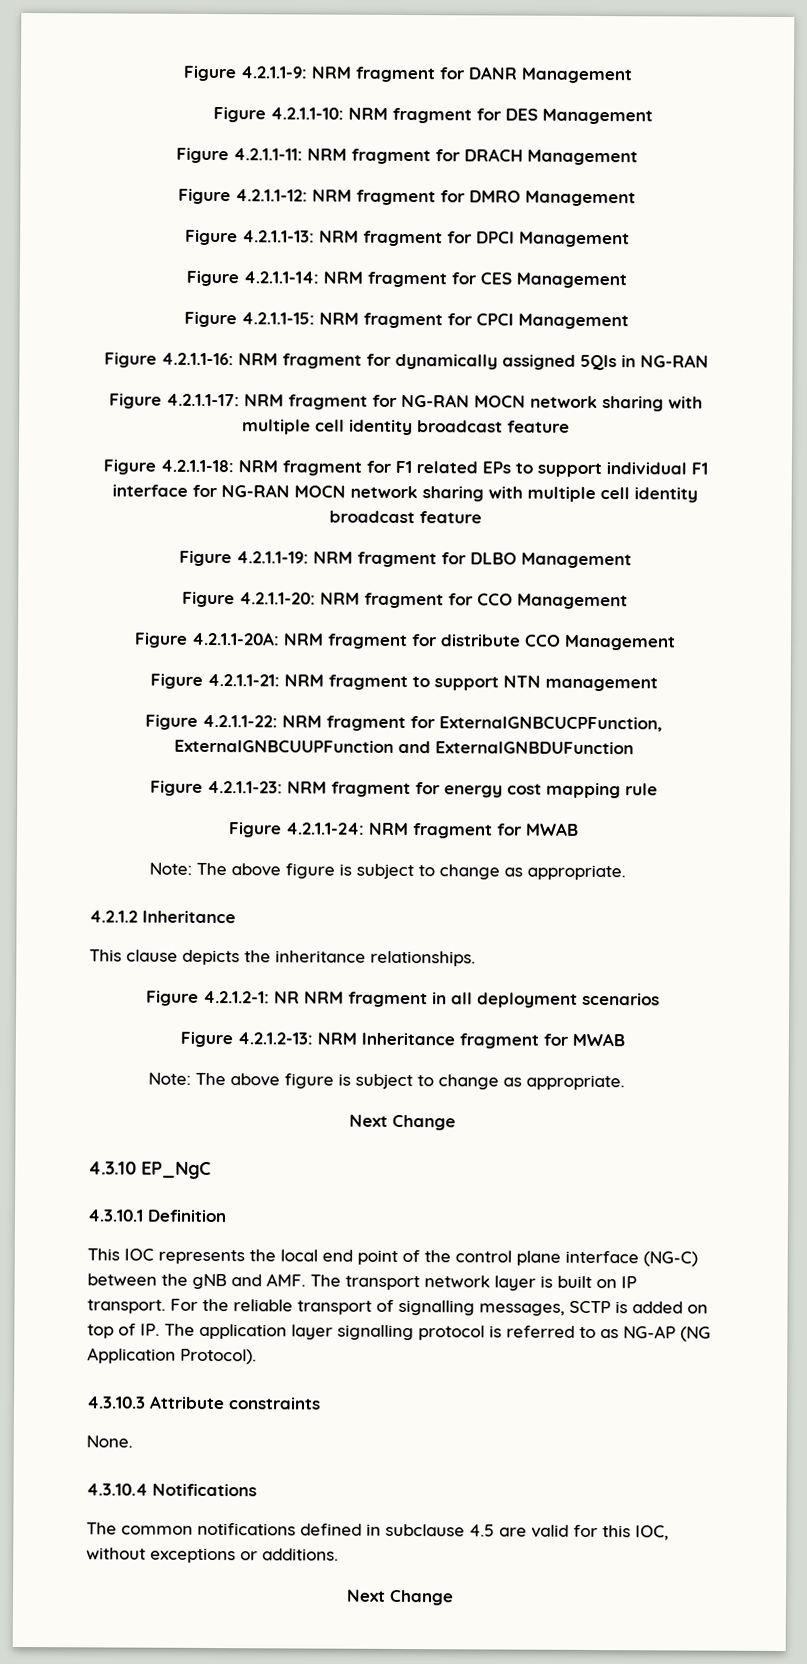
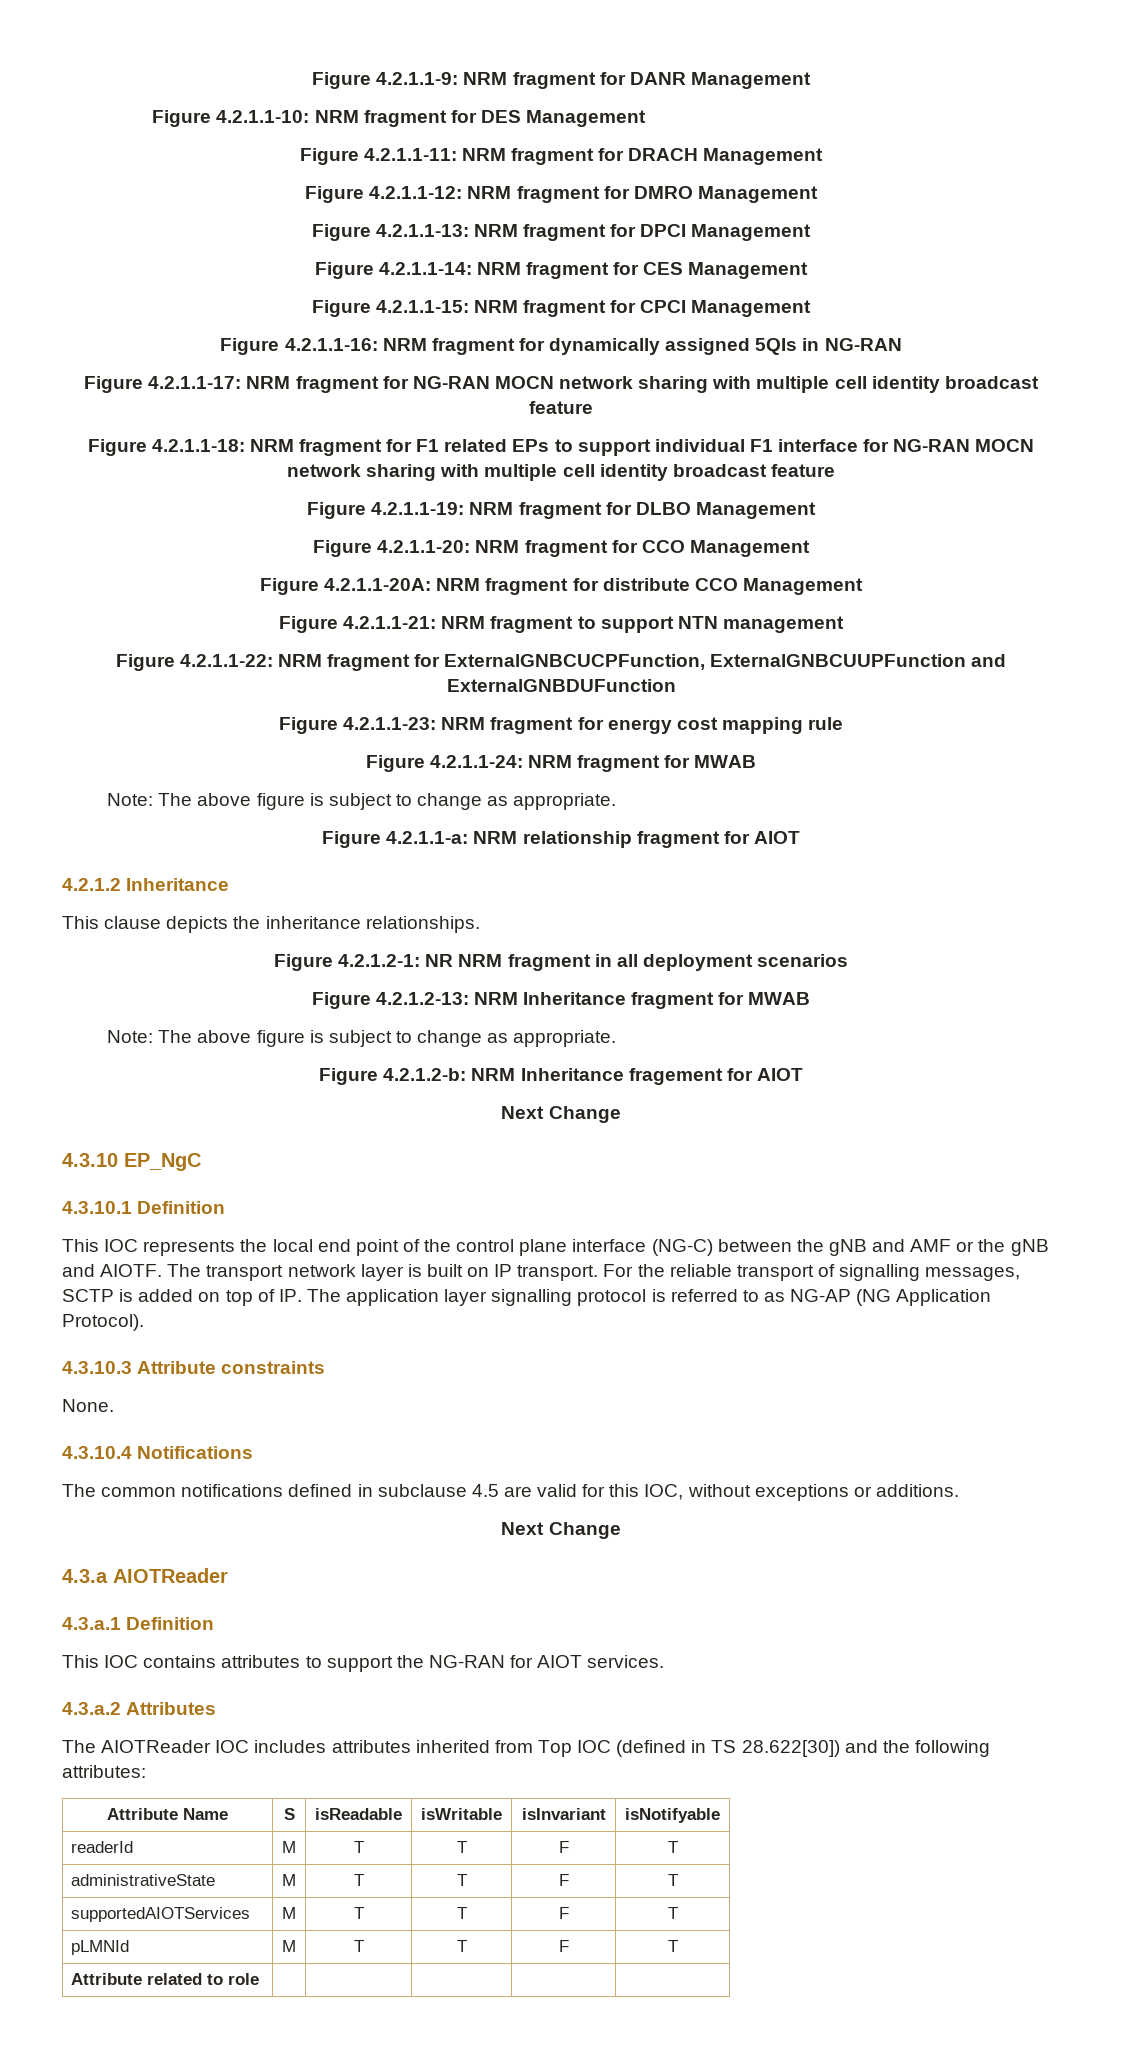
+ Figure 4.2.1.1-a: NRM relationship fragment for AIOT
+ Figure 4.2.1.2-b: NRM Inheritance fragement for AIOT
- This IOC represents the local end point of the control plane interface (NG-C) between the gNB and AMF. The transport network layer is built on IP transport.
+ This IOC represents the local end point of the control plane interface (NG-C) between the gNB and AMF or the gNB and AIOTF. The transport network layer is built on IP transport.
+ 4.3.a AIOTReader
+ 4.3.a.1 Definition
+ This IOC contains attributes to support the NG-RAN for AIOT services.
+ 4.3.a.2 Attributes
+ The AIOTReader IOC includes attributes inherited from Top IOC (defined in TS 28.622[30]) and the following attributes:
+ Attribute Name | S | isReadable | isWritable | isInvariant | isNotifyable
+ readerId | M | T | T | F | T
+ administrativeState | M | T | T | F | T
+ supportedAIOTServices | M | T | T | F | T
+ pLMNId | M | T | T | F | T
+ Attribute related to role | | | | |

